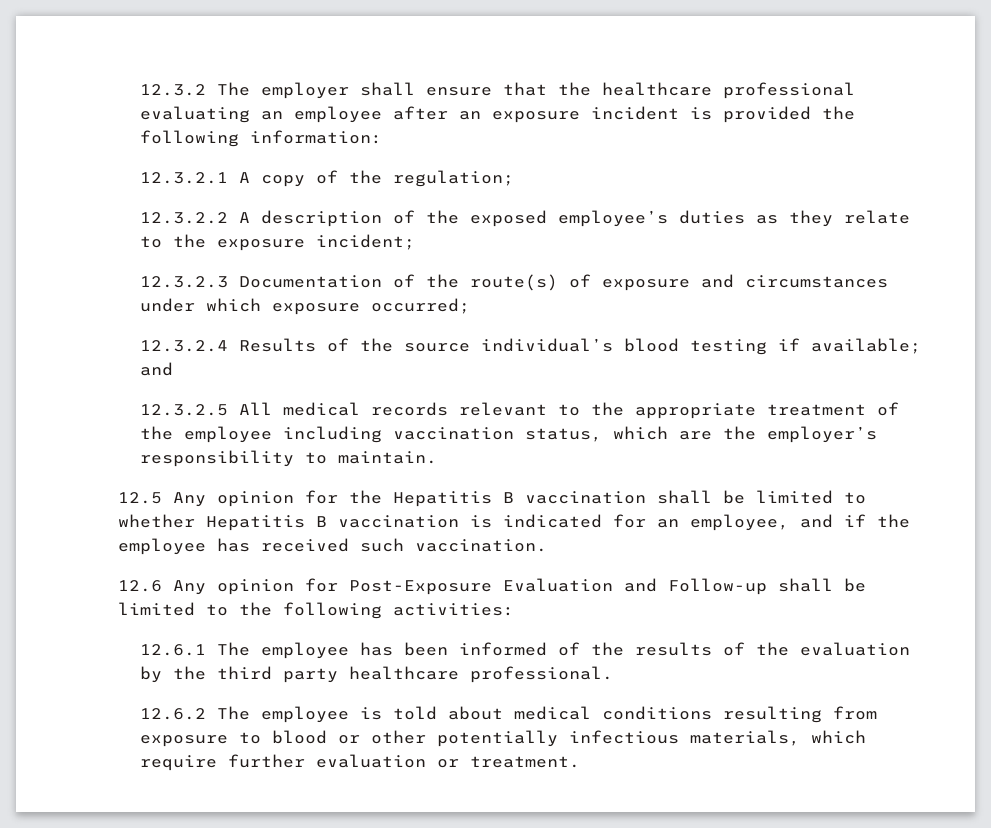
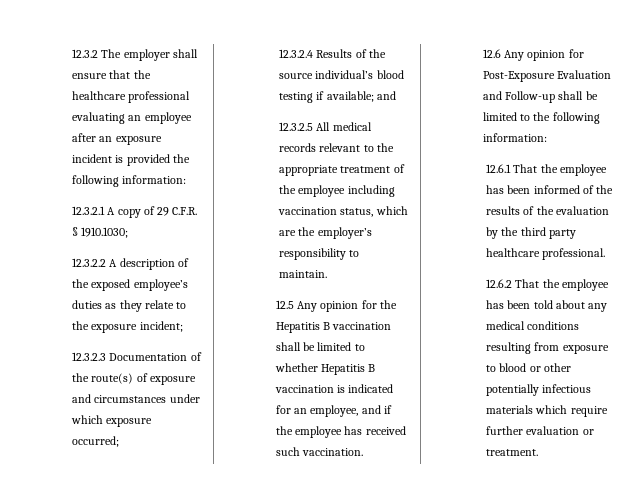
- 12.3.2.1 A copy of the regulation;
+ 12.3.2.1 A copy of 29 C.F.R. § 1910.1030;
- 12.6 Any opinion for Post-Exposure Evaluation and Follow-up shall be limited to the following activities:
+ 12.6 Any opinion for Post-Exposure Evaluation and Follow-up shall be limited to the following information:
- 12.6.1 The employee has been informed of the results of the evaluation by the third party healthcare professional.
+ 12.6.1 That the employee has been informed of the results of the evaluation by the third party healthcare professional.
- 12.6.2 The employee is told about medical conditions resulting from exposure to blood or other potentially infectious materials, which require further evaluation or treatment.
+ 12.6.2 That the employee has been told about any medical conditions resulting from exposure to blood or other potentially infectious materials which require further evaluation or treatment.

